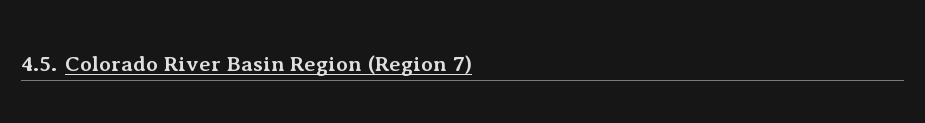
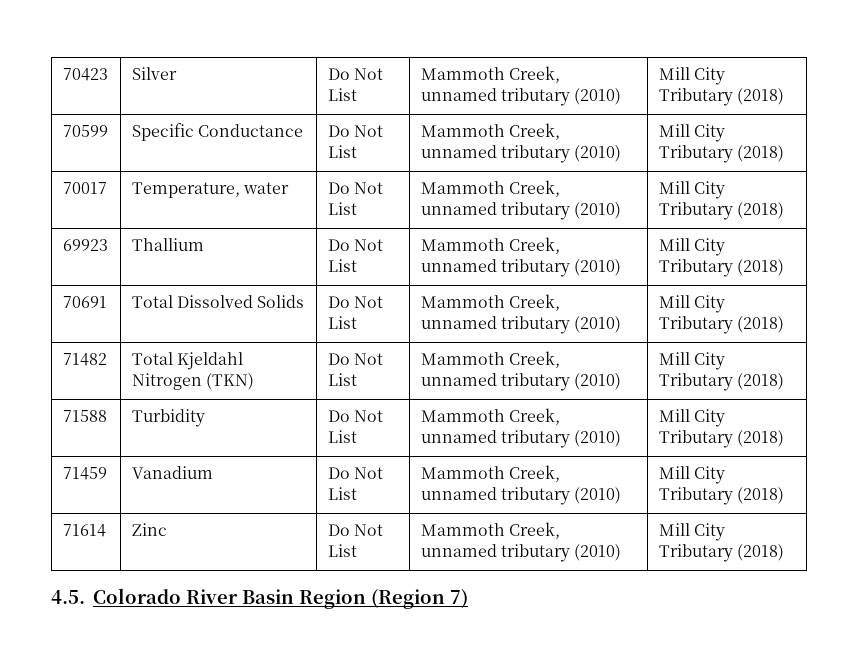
+ 70423 | Silver | Do Not List | Mammoth Creek, unnamed tributary (2010) | Mill City Tributary (2018)
+ 70599 | Specific Conductance | Do Not List | Mammoth Creek, unnamed tributary (2010) | Mill City Tributary (2018)
+ 70017 | Temperature, water | Do Not List | Mammoth Creek, unnamed tributary (2010) | Mill City Tributary (2018)
+ 69923 | Thallium | Do Not List | Mammoth Creek, unnamed tributary (2010) | Mill City Tributary (2018)
+ 70691 | Total Dissolved Solids | Do Not List | Mammoth Creek, unnamed tributary (2010) | Mill City Tributary (2018)
+ 71482 | Total Kjeldahl Nitrogen (TKN) | Do Not List | Mammoth Creek, unnamed tributary (2010) | Mill City Tributary (2018)
+ 71588 | Turbidity | Do Not List | Mammoth Creek, unnamed tributary (2010) | Mill City Tributary (2018)
+ 71459 | Vanadium | Do Not List | Mammoth Creek, unnamed tributary (2010) | Mill City Tributary (2018)
+ 71614 | Zinc | Do Not List | Mammoth Creek, unnamed tributary (2010) | Mill City Tributary (2018)

